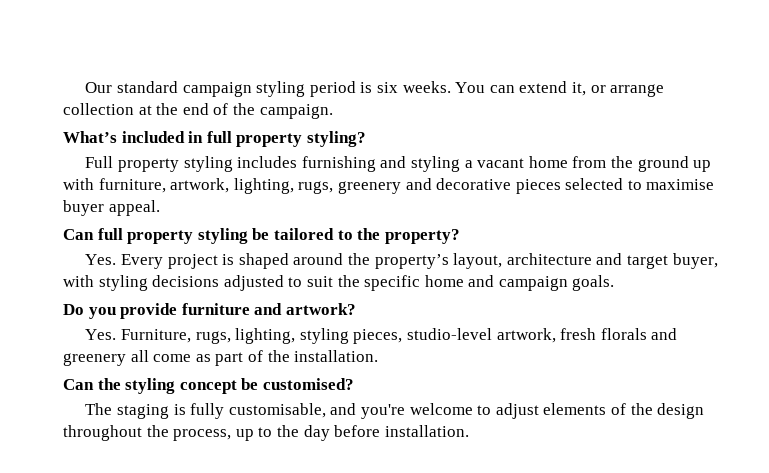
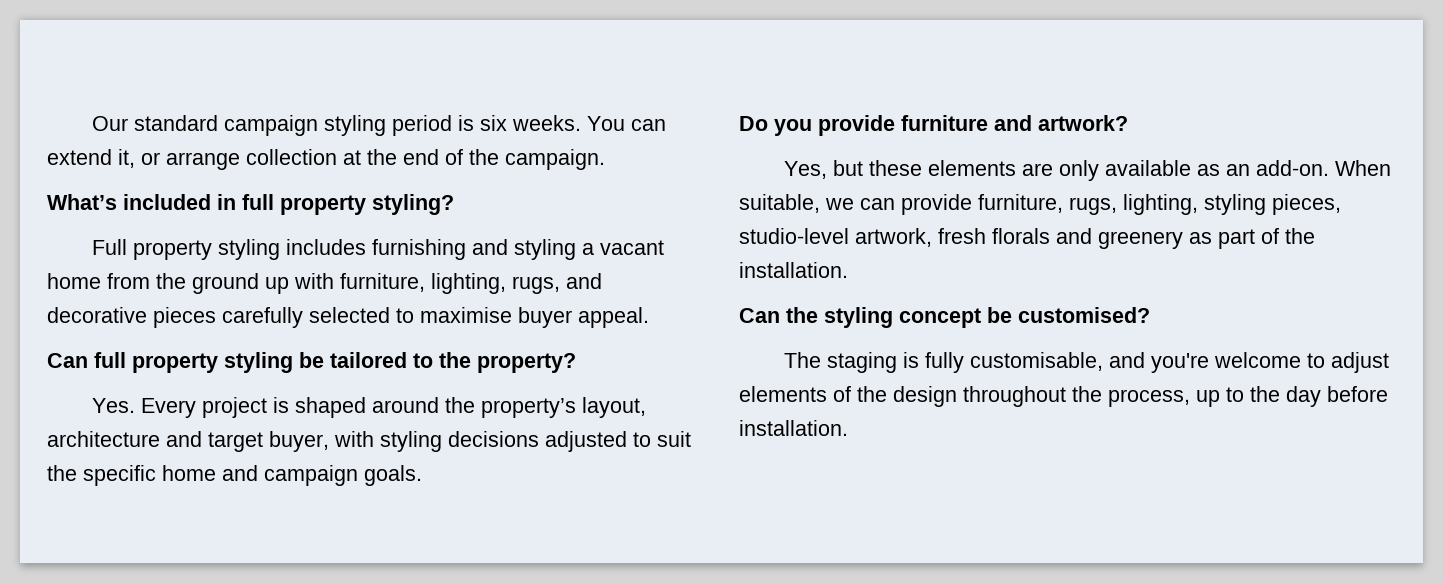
- Full property styling includes furnishing and styling a vacant home from the ground up with furniture, artwork, lighting, rugs, greenery and decorative pieces selected to maximise buyer appeal.
+ Full property styling includes furnishing and styling a vacant home from the ground up with furniture, lighting, rugs, and decorative pieces carefully selected to maximise buyer appeal.
- Yes. Furniture, rugs, lighting, styling pieces, studio-level artwork, fresh florals and greenery all come as part of the installation.
+ Yes, but these elements are only available as an add-on. When suitable, we can provide furniture, rugs, lighting, styling pieces, studio-level artwork, fresh florals and greenery as part of the installation.

